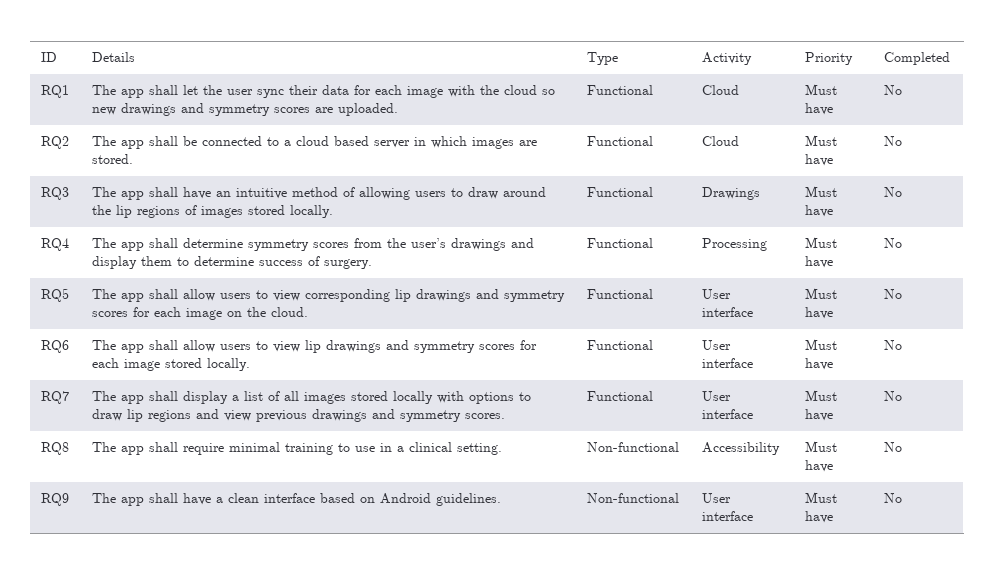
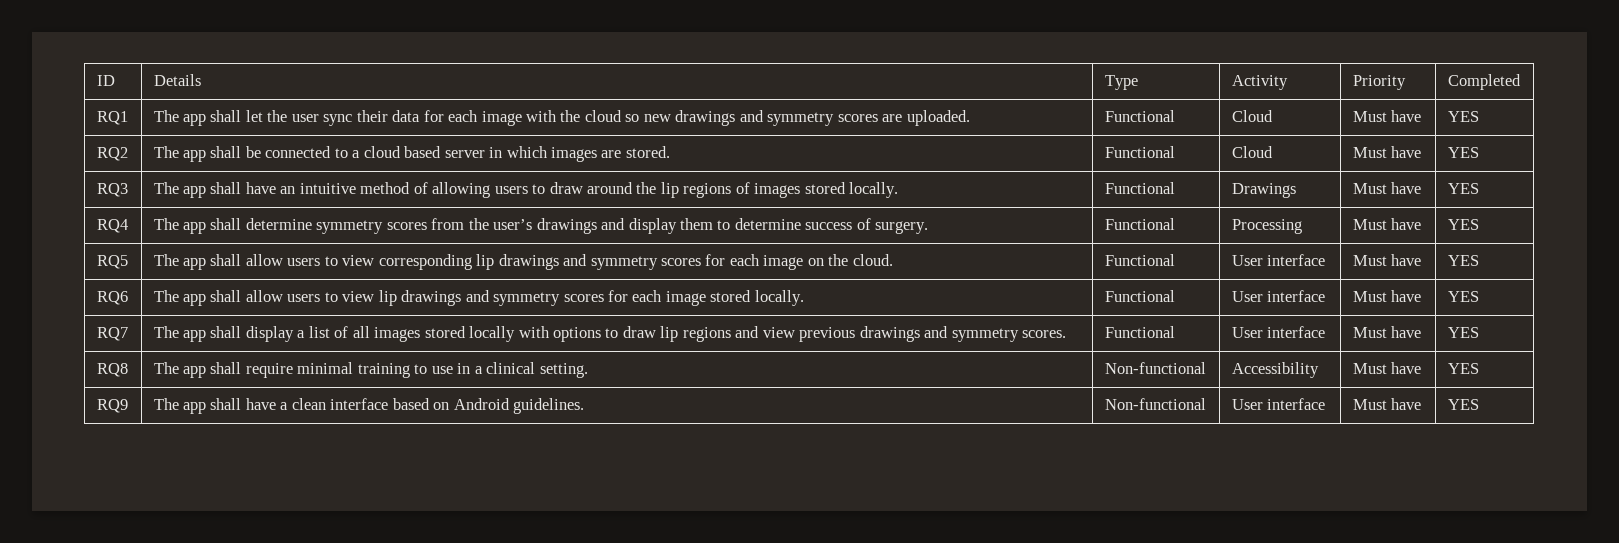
- RQ1 | The app shall let the user sync their data for each image with the cloud so new drawings and symmetry scores are uploaded. | Functional | Cloud | Must have | No
+ RQ1 | The app shall let the user sync their data for each image with the cloud so new drawings and symmetry scores are uploaded. | Functional | Cloud | Must have | YES
- RQ2 | The app shall be connected to a cloud based server in which images are stored. | Functional | Cloud | Must have | No
+ RQ2 | The app shall be connected to a cloud based server in which images are stored. | Functional | Cloud | Must have | YES
- RQ3 | The app shall have an intuitive method of allowing users to draw around the lip regions of images stored locally. | Functional | Drawings | Must have | No
+ RQ3 | The app shall have an intuitive method of allowing users to draw around the lip regions of images stored locally. | Functional | Drawings | Must have | YES
- RQ4 | The app shall determine symmetry scores from the user’s drawings and display them to determine success of surgery. | Functional | Processing | Must have | No
+ RQ4 | The app shall determine symmetry scores from the user’s drawings and display them to determine success of surgery. | Functional | Processing | Must have | YES
- RQ5 | The app shall allow users to view corresponding lip drawings and symmetry scores for each image on the cloud. | Functional | User interface | Must have | No
+ RQ5 | The app shall allow users to view corresponding lip drawings and symmetry scores for each image on the cloud. | Functional | User interface | Must have | YES
- RQ6 | The app shall allow users to view lip drawings and symmetry scores for each image stored locally. | Functional | User interface | Must have | No
+ RQ6 | The app shall allow users to view lip drawings and symmetry scores for each image stored locally. | Functional | User interface | Must have | YES
- RQ7 | The app shall display a list of all images stored locally with options to draw lip regions and view previous drawings and symmetry scores. | Functional | User interface | Must have | No
+ RQ7 | The app shall display a list of all images stored locally with options to draw lip regions and view previous drawings and symmetry scores. | Functional | User interface | Must have | YES
- RQ8 | The app shall require minimal training to use in a clinical setting. | Non-functional | Accessibility | Must have | No
+ RQ8 | The app shall require minimal training to use in a clinical setting. | Non-functional | Accessibility | Must have | YES
- RQ9 | The app shall have a clean interface based on Android guidelines. | Non-functional | User interface | Must have | No
+ RQ9 | The app shall have a clean interface based on Android guidelines. | Non-functional | User interface | Must have | YES

